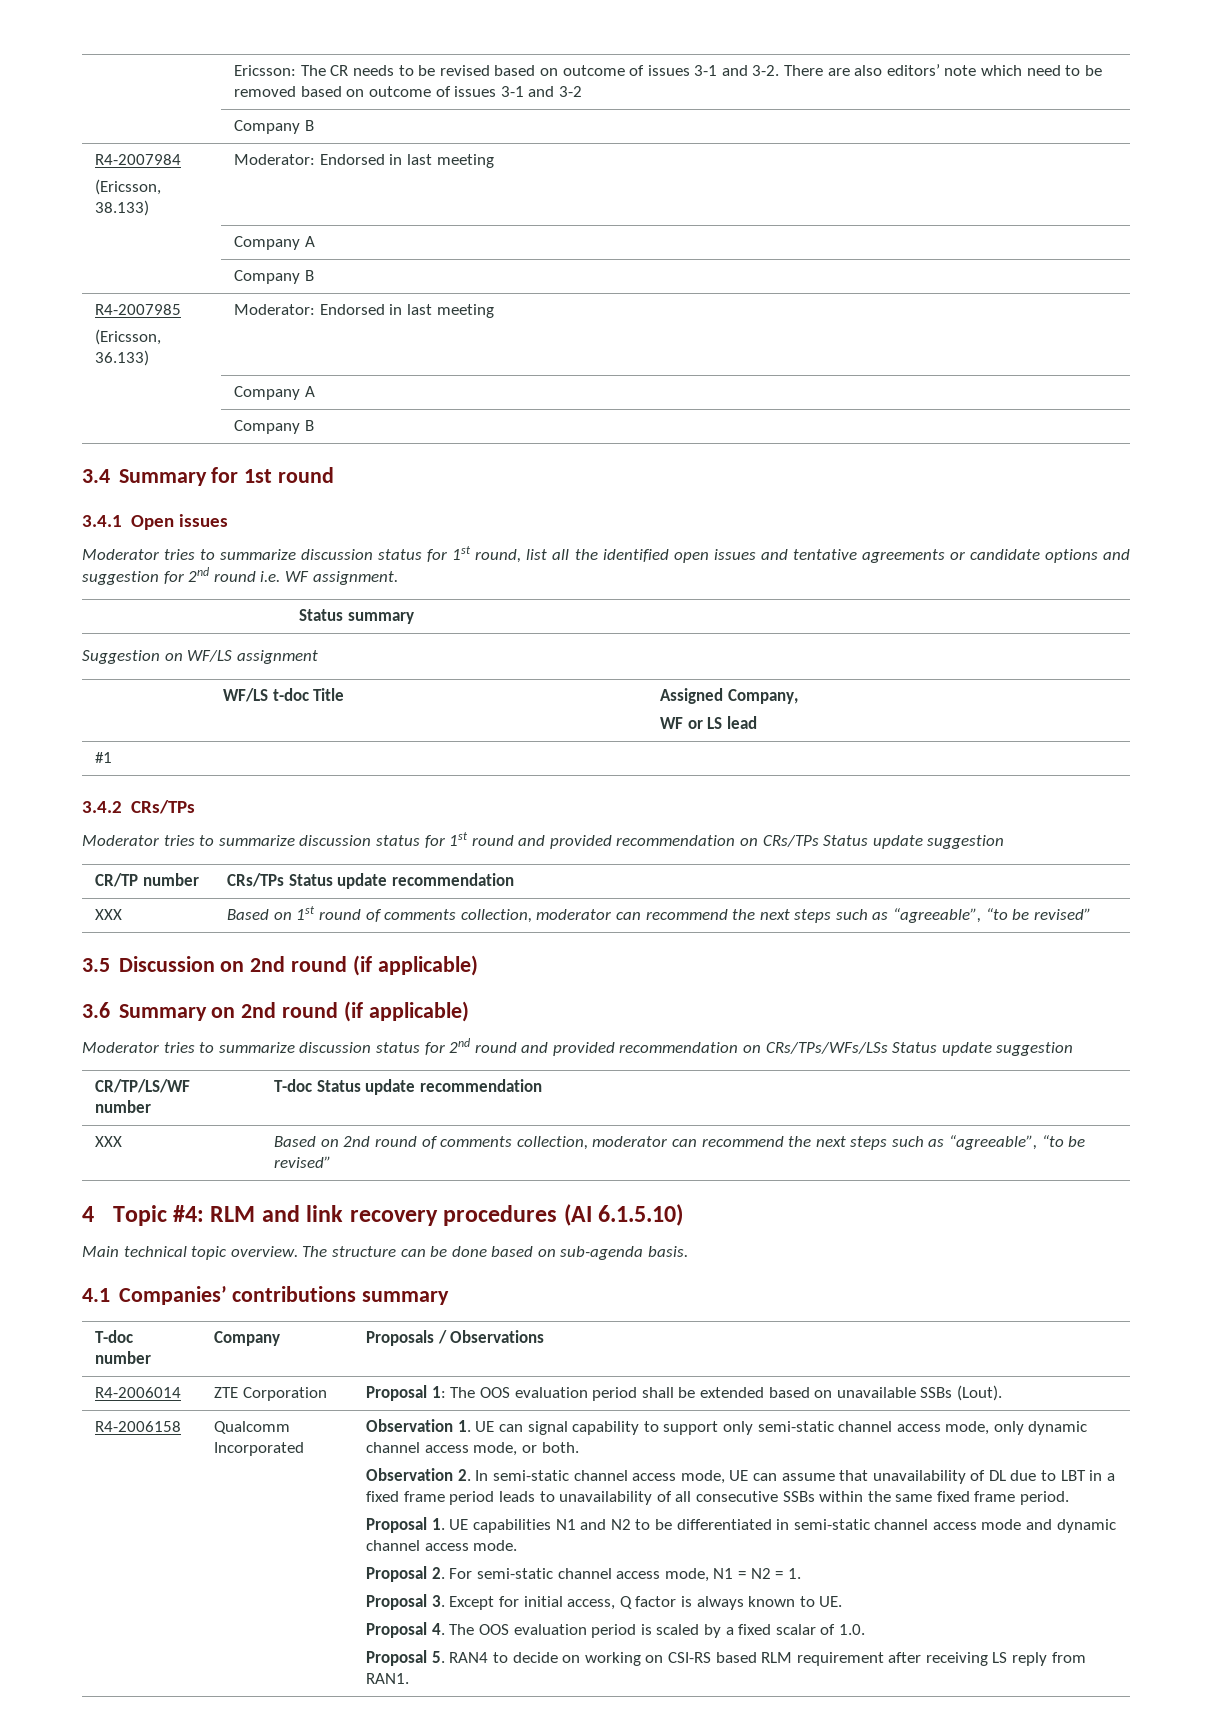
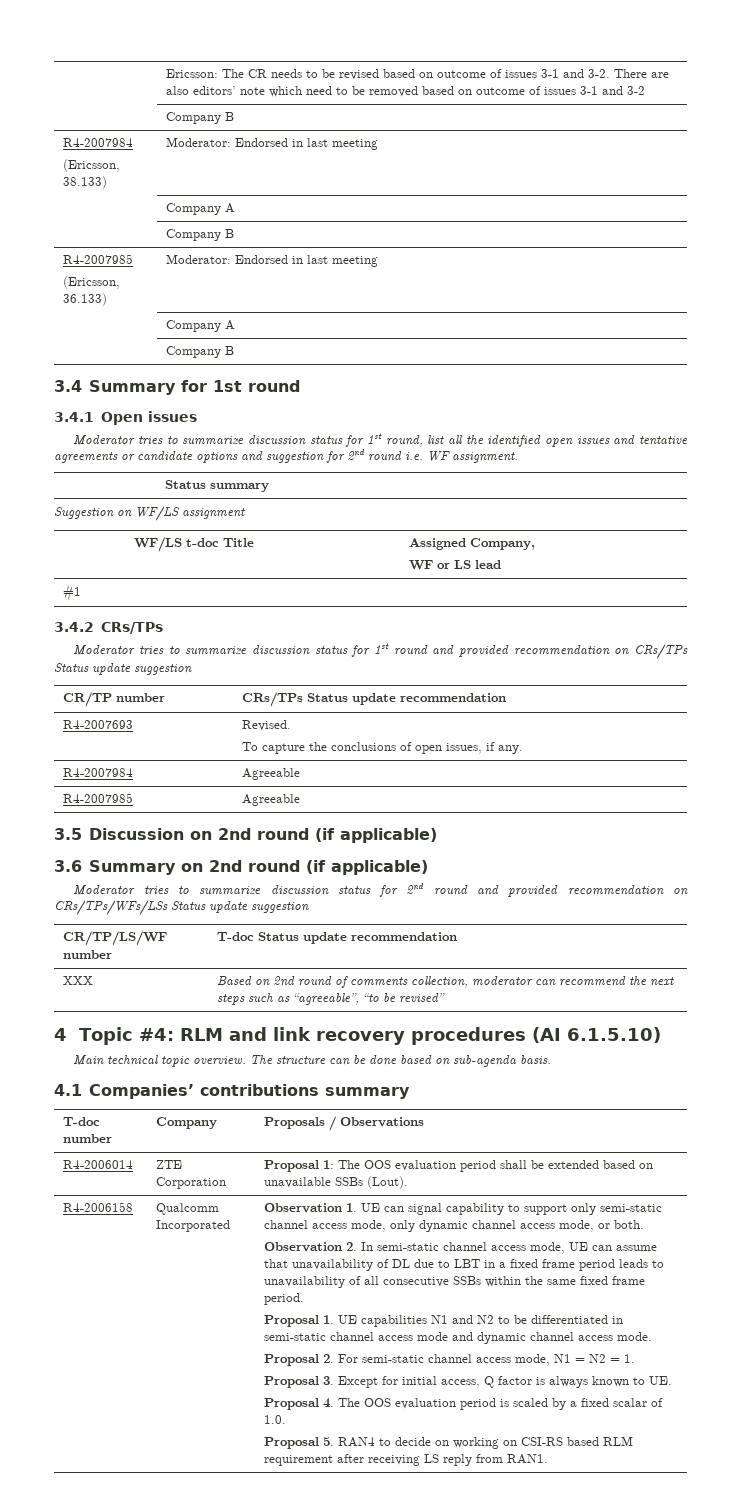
- XXX | Based on 1st round of comments collection, moderator can recommend the next steps such as “agreeable”, “to be revised”
+ R4-2007693 | Revised.
+ To capture the conclusions of open issues, if any.
+ R4-2007984 | Agreeable
+ R4-2007985 | Agreeable

